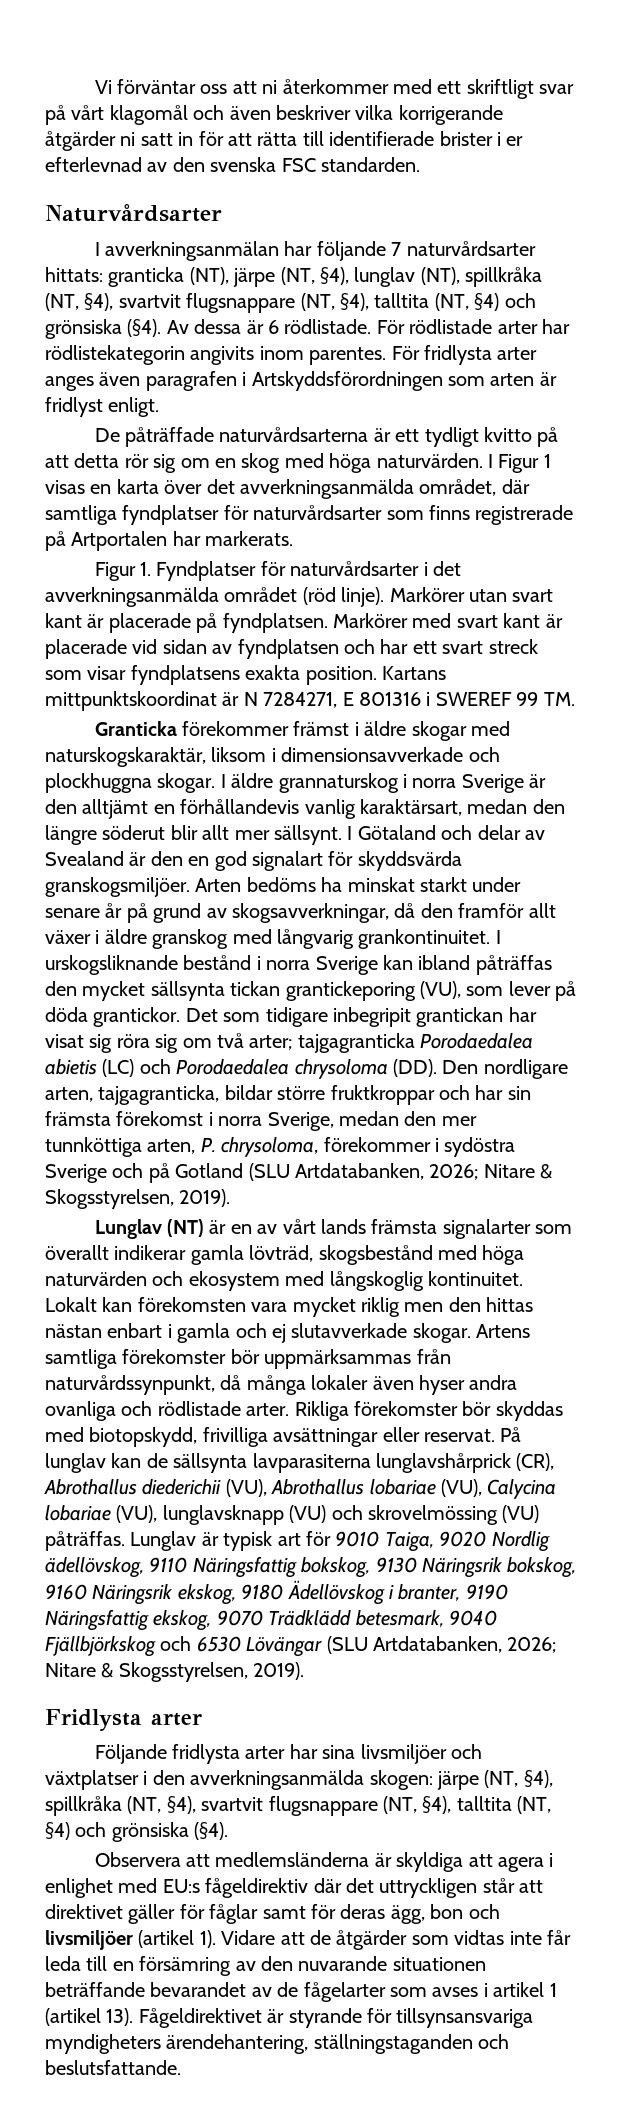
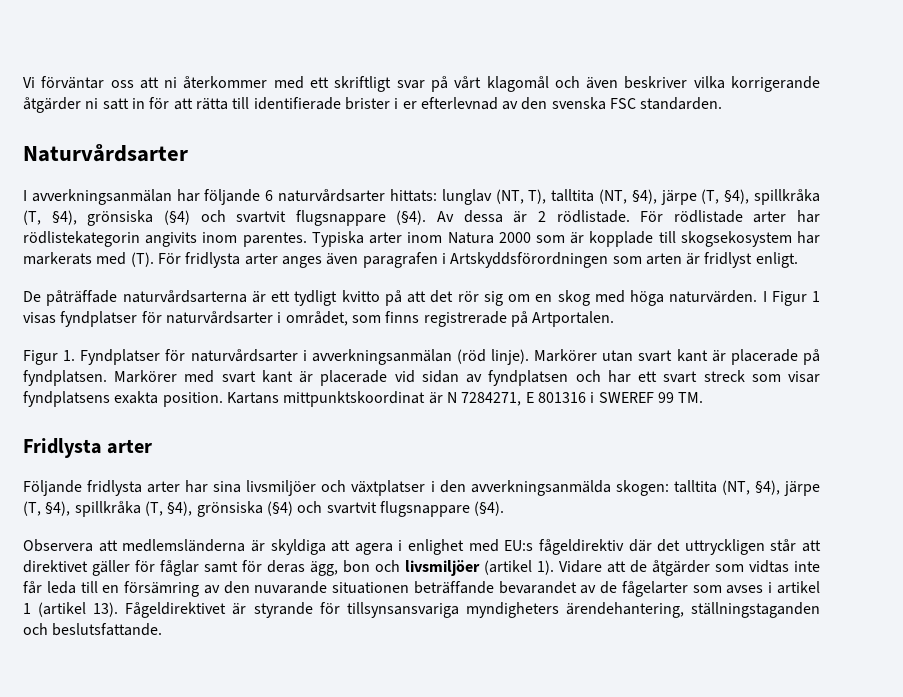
- I avverkningsanmälan har följande 7 naturvårdsarter hittats: granticka (NT), järpe (NT, §4), lunglav (NT), spillkråka (NT, §4), svartvit flugsnappare (NT, §4), talltita (NT, §4) och grönsiska (§4).
+ I avverkningsanmälan har följande 6 naturvårdsarter hittats: lunglav (NT, T), talltita (NT, §4), järpe (T, §4), spillkråka (T, §4), grönsiska (§4) och svartvit flugsnappare (§4).
- Av dessa är 6 rödlistade.
+ Av dessa är 2 rödlistade.
- För fridlysta arter anges även paragrafen i Artskyddsförordningen som arten är fridlyst enligt.
+ Typiska arter inom Natura 2000 som är kopplade till skogsekosystem har markerats med (T). För fridlysta arter anges även paragrafen i Artskyddsförordningen som arten är fridlyst enligt.
- De påträffade naturvårdsarterna är ett tydligt kvitto på att detta rör sig om en skog med höga naturvärden.
+ De påträffade naturvårdsarterna är ett tydligt kvitto på att det rör sig om en skog med höga naturvärden.
- I Figur 1 visas en karta över det avverkningsanmälda området, där samtliga fyndplatser för naturvårdsarter som finns registrerade på Artportalen har markerats.
+ I Figur 1 visas fyndplatser för naturvårdsarter i området, som finns registrerade på Artportalen.
- Figur 1. Fyndplatser för naturvårdsarter i det avverkningsanmälda området (röd linje).
+ Figur 1. Fyndplatser för naturvårdsarter i avverkningsanmälan (röd linje).
- Granticka förekommer främst i äldre skogar med naturskogskaraktär, liksom i dimensionsavverkade och plockhuggna skogar. I äldre grannaturskog i norra Sverige är den alltjämt en förhållandevis vanlig karaktärsart, medan den längre söderut blir allt mer sällsynt. I Götaland och delar av Svealand är den en god signalart för skyddsvärda granskogsmiljöer. Arten bedöms ha minskat starkt under senare år på grund av skogsavverkningar, då den framför allt växer i äldre granskog med långvarig grankontinuitet. I urskogsliknande bestånd i norra Sverige kan ibland påträffas den mycket sällsynta tickan grantickeporing (VU), som lever på döda grantickor. Det som tidigare inbegripit grantickan har visat sig röra sig om två arter; tajgagranticka Porodaedalea abietis (LC) och Porodaedalea chrysoloma (DD). Den nordligare arten, tajgagranticka, bildar större fruktkroppar och har sin främsta förekomst i norra Sverige, medan den mer tunnköttiga arten, P. chrysoloma, förekommer i sydöstra Sverige och på Gotland (SLU Artdatabanken, 2026; Nitare & Skogsstyrelsen, 2019).
- Lunglav (NT) är en av vårt lands främsta signalarter som överallt indikerar gamla lövträd, skogsbestånd med höga naturvärden och ekosystem med långskoglig kontinuitet. Lokalt kan förekomsten vara mycket riklig men den hittas nästan enbart i gamla och ej slutavverkade skogar. Artens samtliga förekomster bör uppmärksammas från naturvårdssynpunkt, då många lokaler även hyser andra ovanliga och rödlistade arter. Rikliga förekomster bör skyddas med biotopskydd, frivilliga avsättningar eller reservat. På lunglav kan de sällsynta lavparasiterna lunglavshårprick (CR), Abrothallus diederichii (VU), Abrothallus lobariae (VU), Calycina lobariae (VU), lunglavsknapp (VU) och skrovelmössing (VU) påträffas. Lunglav är typisk art för 9010 Taiga, 9020 Nordlig ädellövskog, 9110 Näringsfattig bokskog, 9130 Näringsrik bokskog, 9160 Näringsrik ekskog, 9180 Ädellövskog i branter, 9190 Näringsfattig ekskog, 9070 Trädklädd betesmark, 9040 Fjällbjörkskog och 6530 Lövängar (SLU Artdatabanken, 2026; Nitare & Skogsstyrelsen, 2019).
- Följande fridlysta arter har sina livsmiljöer och växtplatser i den avverkningsanmälda skogen: järpe (NT, §4), spillkråka (NT, §4), svartvit flugsnappare (NT, §4), talltita (NT, §4) och grönsiska (§4).
+ Följande fridlysta arter har sina livsmiljöer och växtplatser i den avverkningsanmälda skogen: talltita (NT, §4), järpe (T, §4), spillkråka (T, §4), grönsiska (§4) och svartvit flugsnappare (§4).

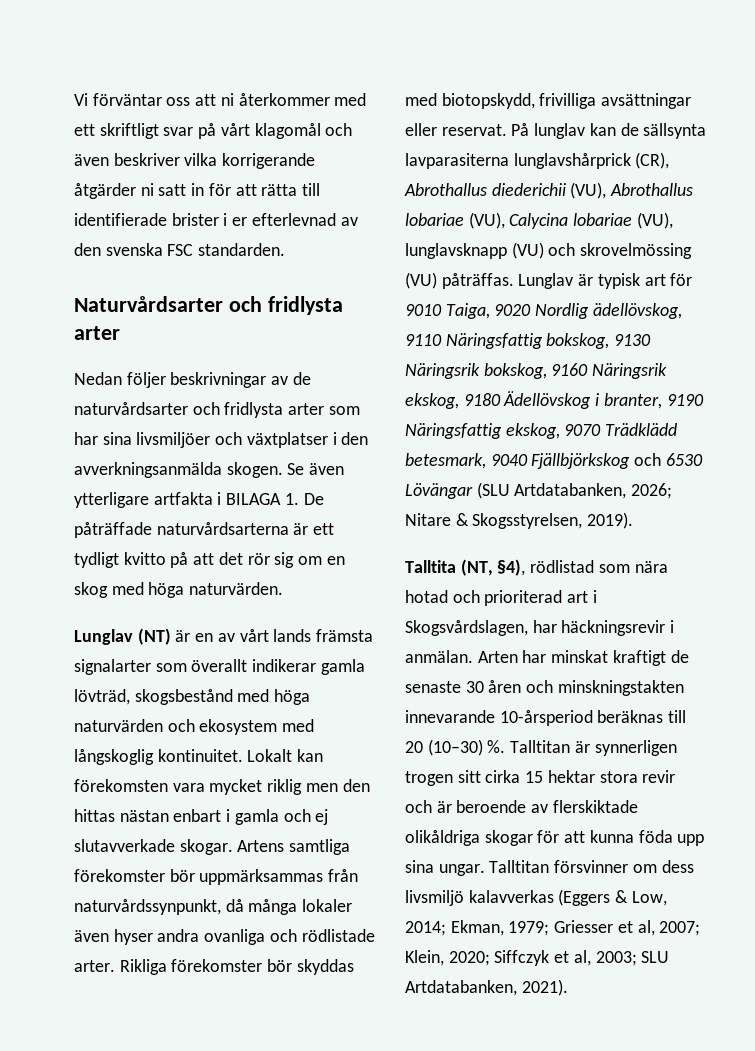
- Naturvårdsarter
- I avverkningsanmälan har följande 6 naturvårdsarter hittats: lunglav (NT, T), talltita (NT, §4), järpe (T, §4), spillkråka (T, §4), grönsiska (§4) och svartvit flugsnappare (§4). Av dessa är 2 rödlistade. För rödlistade arter har rödlistekategorin angivits inom parentes. Typiska arter inom Natura 2000 som är kopplade till skogsekosystem har markerats med (T). För fridlysta arter anges även paragrafen i Artskyddsförordningen som arten är fridlyst enligt.
- De påträffade naturvårdsarterna är ett tydligt kvitto på att det rör sig om en skog med höga naturvärden. I Figur 1 visas fyndplatser för naturvårdsarter i området, som finns registrerade på Artportalen.
- Figur 1. Fyndplatser för naturvårdsarter i avverkningsanmälan (röd linje). Markörer utan svart kant är placerade på fyndplatsen. Markörer med svart kant är placerade vid sidan av fyndplatsen och har ett svart streck som visar fyndplatsens exakta position. Kartans mittpunktskoordinat är N 7284271, E 801316 i SWEREF 99 TM.
- Fridlysta arter
- Följande fridlysta arter har sina livsmiljöer och växtplatser i den avverkningsanmälda skogen: talltita (NT, §4), järpe (T, §4), spillkråka (T, §4), grönsiska (§4) och svartvit flugsnappare (§4).
- Observera att medlemsländerna är skyldiga att agera i enlighet med EU:s fågeldirektiv där det uttryckligen står att direktivet gäller för fåglar samt för deras ägg, bon och livsmiljöer (artikel 1). Vidare att de åtgärder som vidtas inte får leda till en försämring av den nuvarande situationen beträffande bevarandet av de fågelarter som avses i artikel 1 (artikel 13). Fågeldirektivet är styrande för tillsynsansvariga myndigheters ärendehantering, ställningstaganden och beslutsfattande.
+ Naturvårdsarter och fridlysta arter
+ Nedan följer beskrivningar av de naturvårdsarter och fridlysta arter som har sina livsmiljöer och växtplatser i den avverkningsanmälda skogen. Se även ytterligare artfakta i BILAGA 1. De påträffade naturvårdsarterna är ett tydligt kvitto på att det rör sig om en skog med höga naturvärden.
+ Lunglav (NT) är en av vårt lands främsta signalarter som överallt indikerar gamla lövträd, skogsbestånd med höga naturvärden och ekosystem med långskoglig kontinuitet. Lokalt kan förekomsten vara mycket riklig men den hittas nästan enbart i gamla och ej slutavverkade skogar. Artens samtliga förekomster bör uppmärksammas från naturvårdssynpunkt, då många lokaler även hyser andra ovanliga och rödlistade arter. Rikliga förekomster bör skyddas med biotopskydd, frivilliga avsättningar eller reservat. På lunglav kan de sällsynta lavparasiterna lunglavshårprick (CR), Abrothallus diederichii (VU), Abrothallus lobariae (VU), Calycina lobariae (VU), lunglavsknapp (VU) och skrovelmössing (VU) påträffas. Lunglav är typisk art för 9010 Taiga, 9020 Nordlig ädellövskog, 9110 Näringsfattig bokskog, 9130 Näringsrik bokskog, 9160 Näringsrik ekskog, 9180 Ädellövskog i branter, 9190 Näringsfattig ekskog, 9070 Trädklädd betesmark, 9040 Fjällbjörkskog och 6530 Lövängar (SLU Artdatabanken, 2026; Nitare & Skogsstyrelsen, 2019).
+ Talltita (NT, §4), rödlistad som nära hotad och prioriterad art i Skogsvårdslagen, har häckningsrevir i anmälan. Arten har minskat kraftigt de senaste 30 åren och minskningstakten innevarande 10-årsperiod beräknas till 20 (10–30) %. Talltitan är synnerligen trogen sitt cirka 15 hektar stora revir och är beroende av flerskiktade olikåldriga skogar för att kunna föda upp sina ungar. Talltitan försvinner om dess livsmiljö kalavverkas (Eggers & Low, 2014; Ekman, 1979; Griesser et al, 2007; Klein, 2020; Siffczyk et al, 2003; SLU Artdatabanken, 2021).

